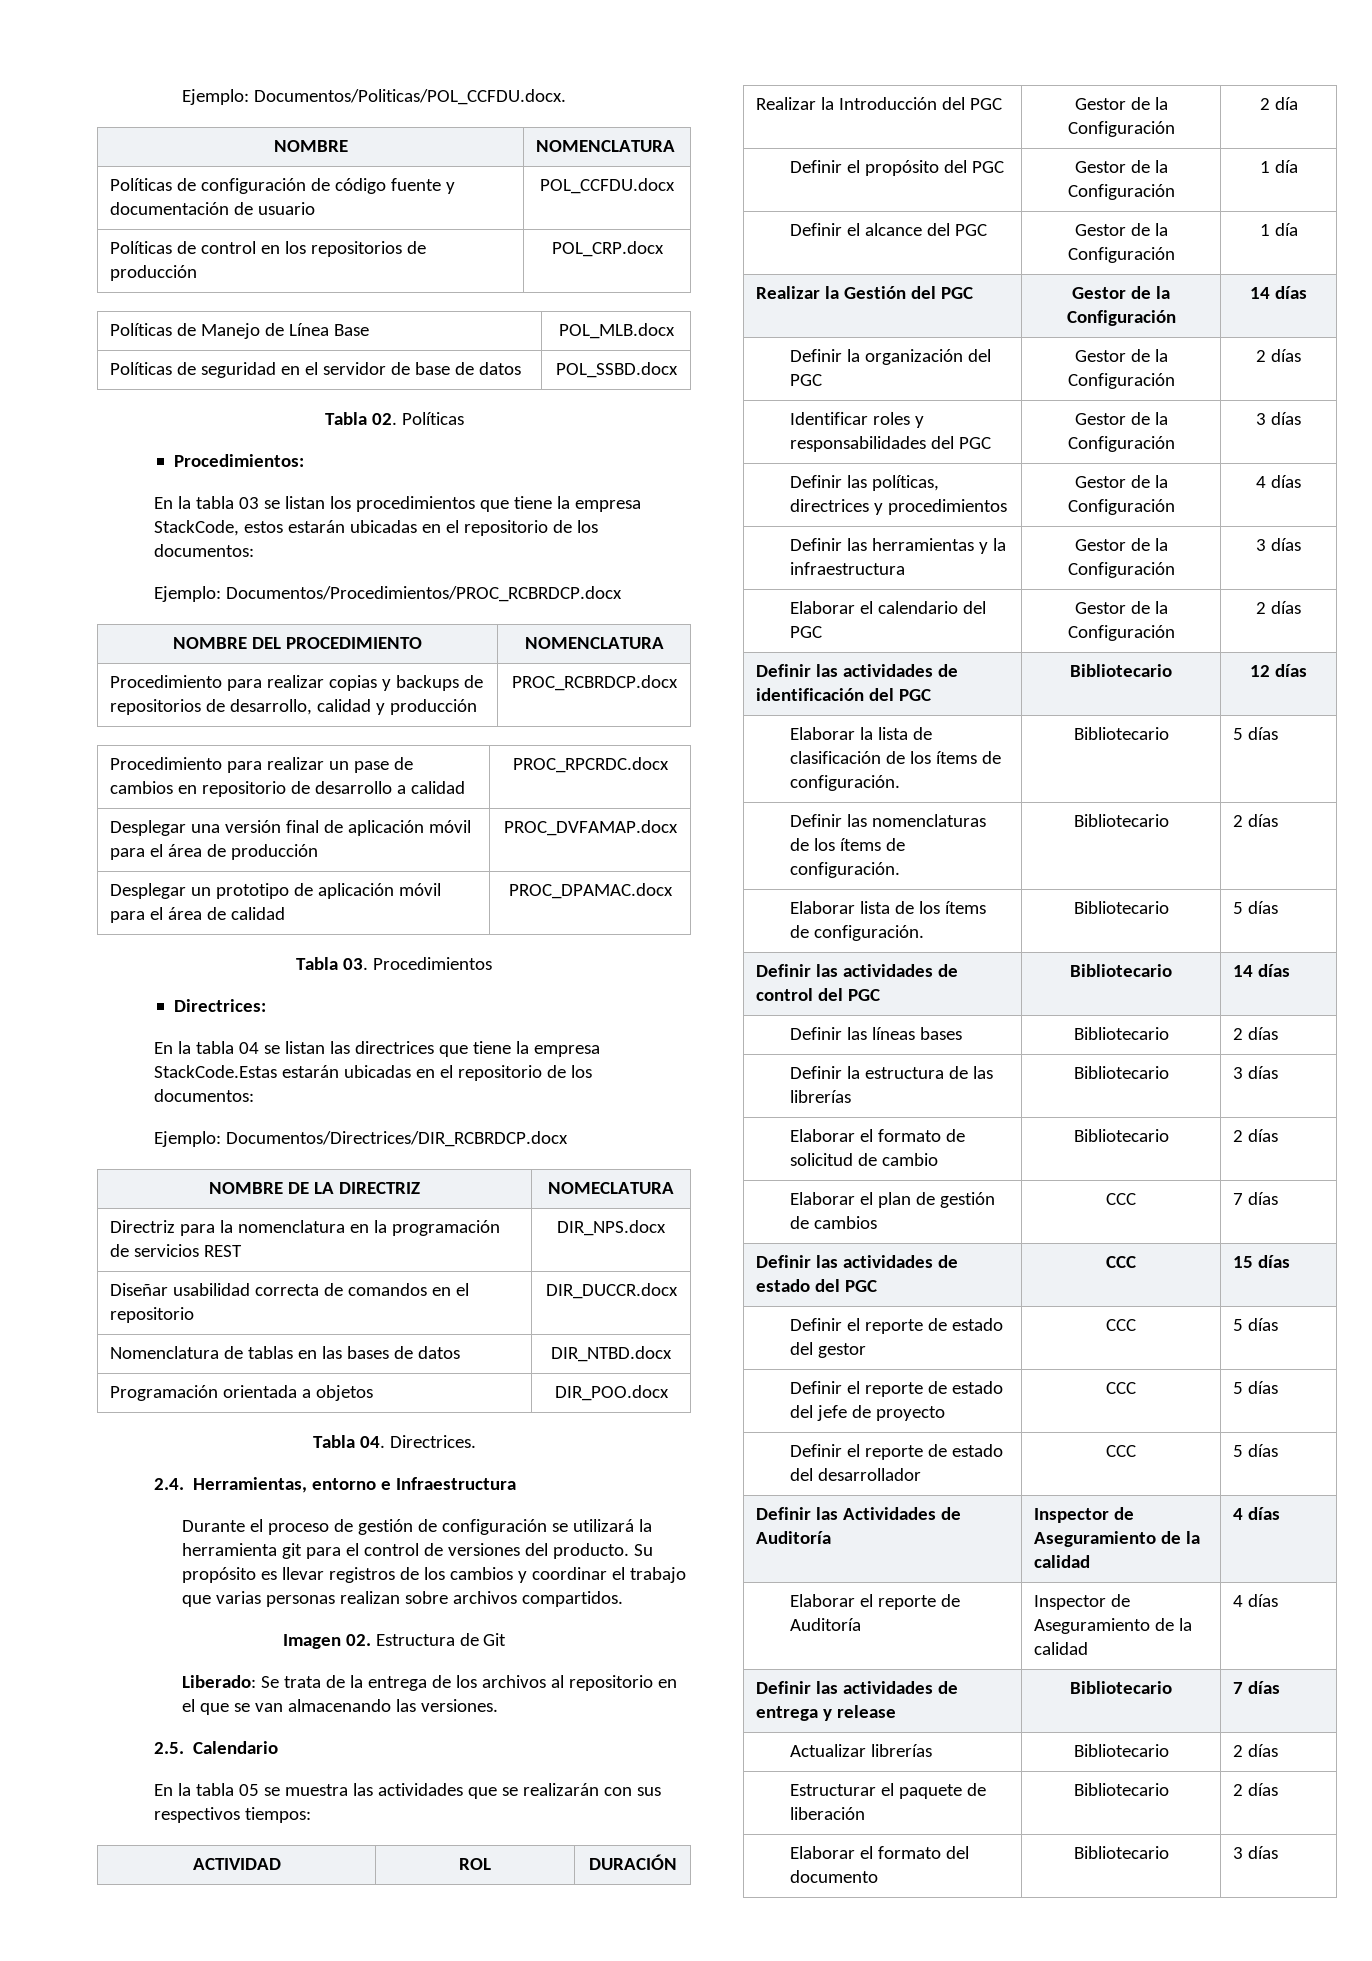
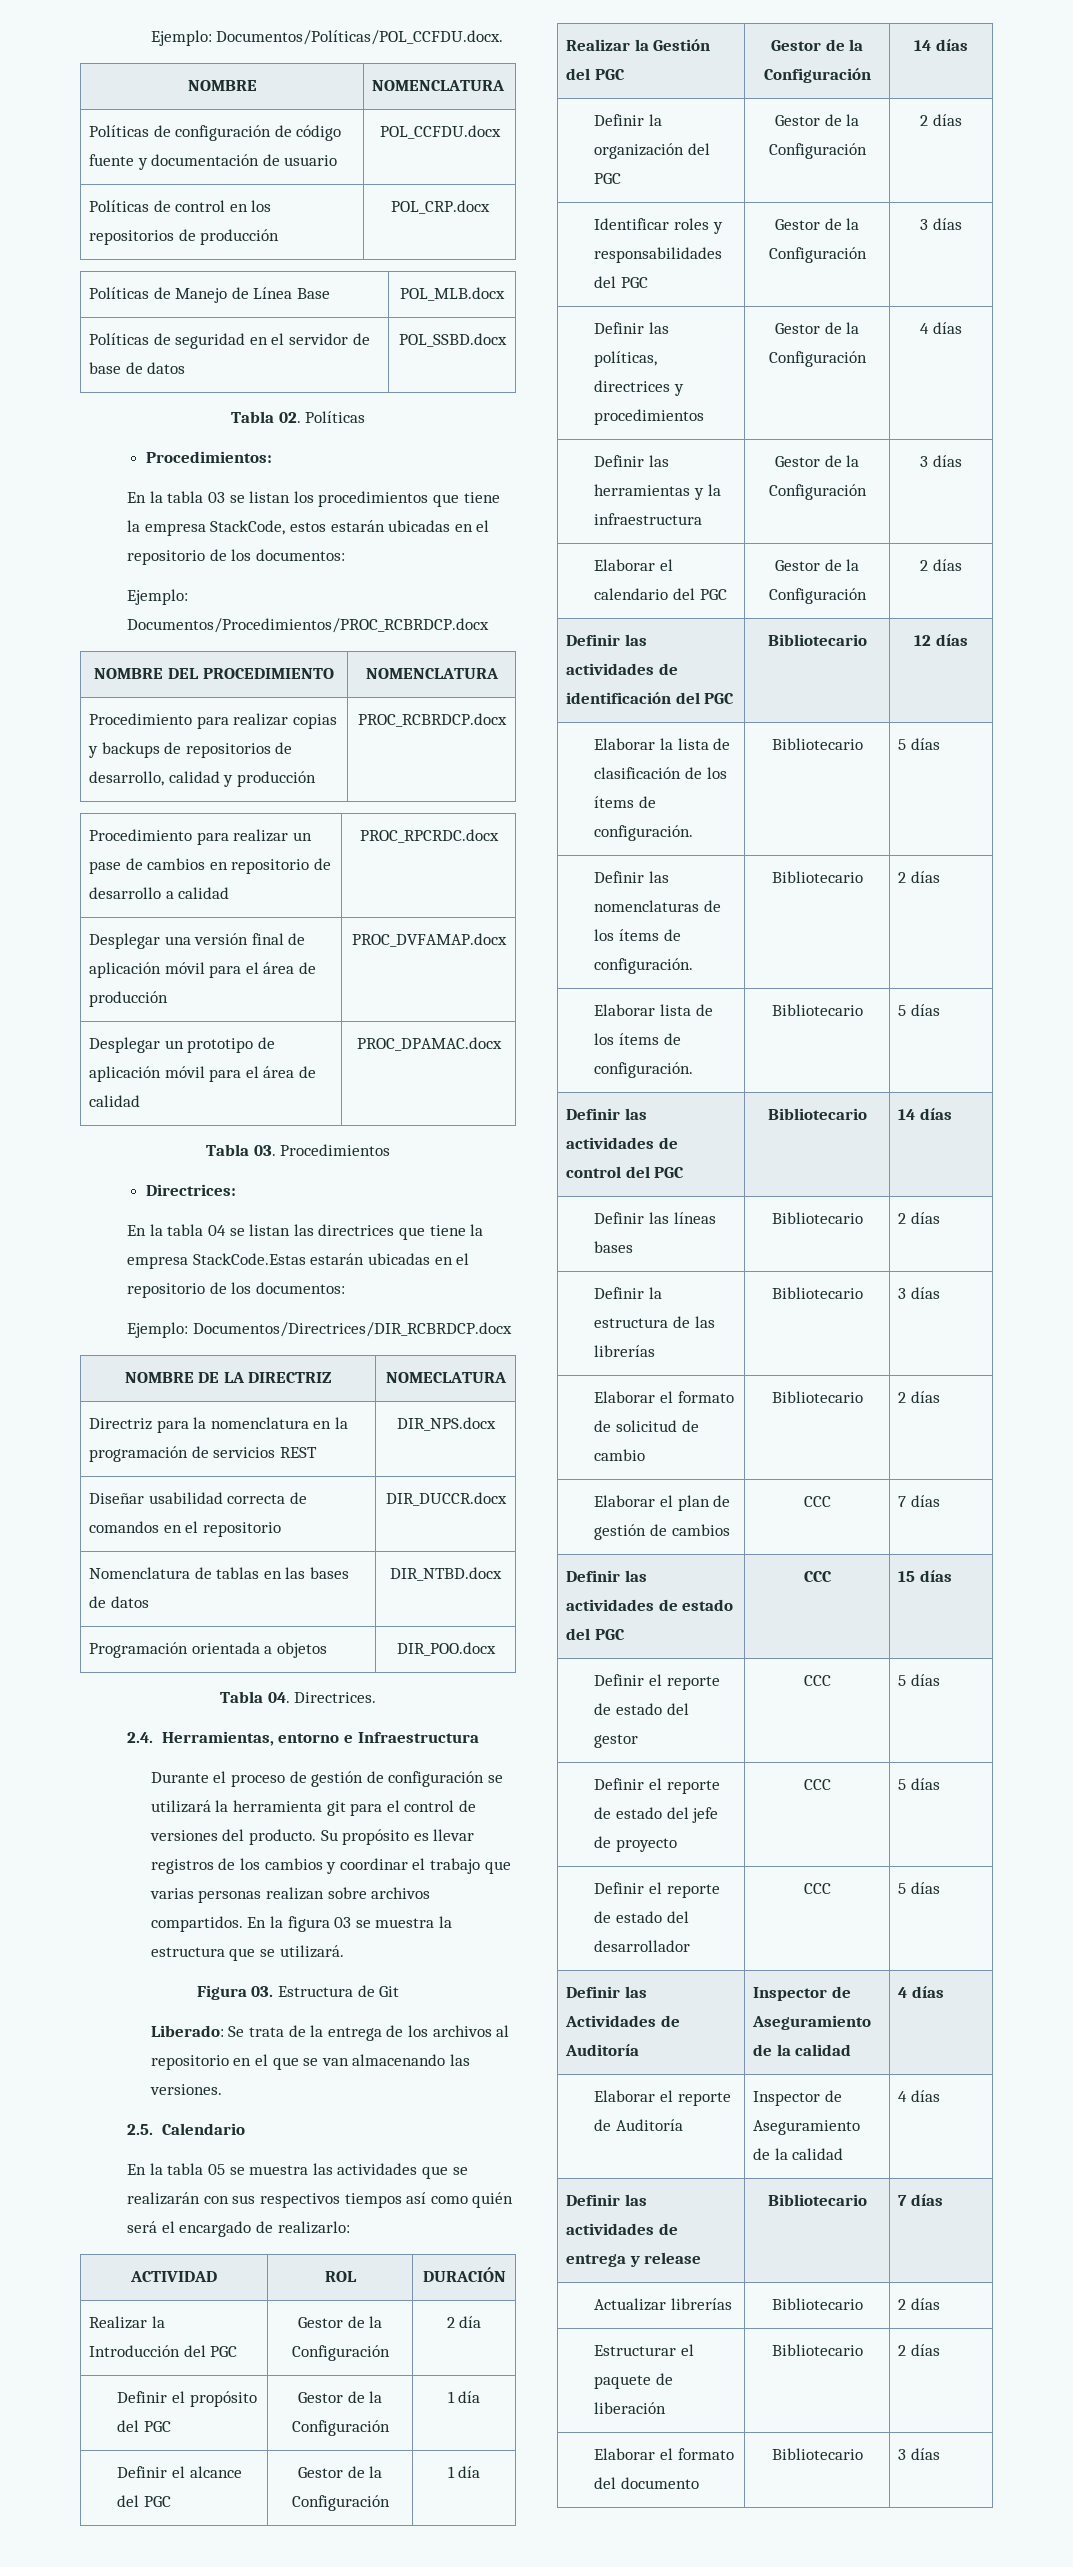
- Ejemplo: Documentos/Politicas/POL_CCFDU.docx.
+ Ejemplo: Documentos/Políticas/POL_CCFDU.docx.
- Su propósito es llevar registros de los cambios y coordinar el trabajo que varias personas realizan sobre archivos compartidos.
- Imagen 02. Estructura de Git
+ Su propósito es llevar registros de los cambios y coordinar el trabajo que varias personas realizan sobre archivos compartidos. En la figura 03 se muestra la estructura que se utilizará.
+ Figura 03. Estructura de Git
- En la tabla 05 se muestra las actividades que se realizarán con sus respectivos tiempos:
+ En la tabla 05 se muestra las actividades que se realizarán con sus respectivos tiempos así como quién será el encargado de realizarlo:

